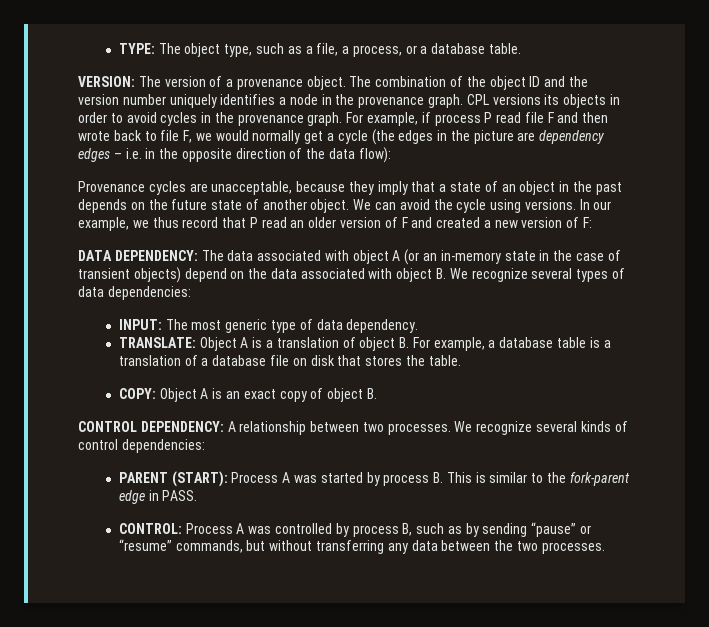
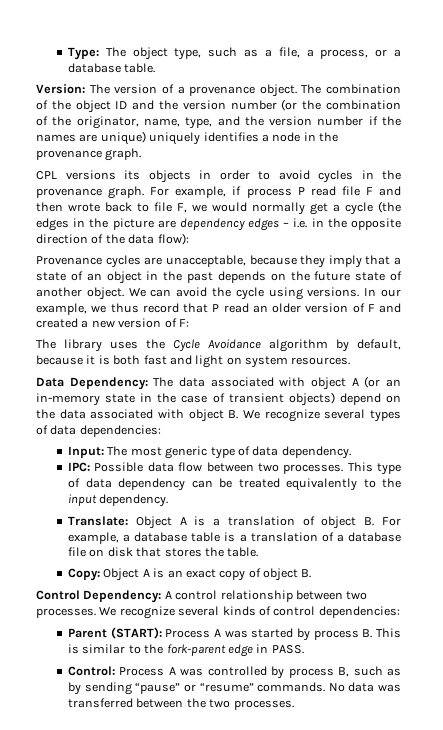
- TYPE: The object type, such as a file, a process, or a database table.
+ Type: The object type, such as a file, a process, or a database table.
- VERSION: The version of a provenance object.
+ Version: The version of a provenance object.
- The combination of the object ID and the version number uniquely identifies a node in the provenance graph. CPL versions its objects in order to avoid cycles in the provenance graph.
+ The combination of the object ID and the version number (or the combination of the originator, name, type, and the version number if the names are unique) uniquely identifies a node in the provenance graph.
+ CPL versions its objects in order to avoid cycles in the provenance graph.
- DATA DEPENDENCY: The data associated with object A (or an in-memory state in the case of transient objects) depend on the data associated with object B. We recognize several types of data dependencies:
+ The library uses the Cycle Avoidance algorithm by default, because it is both fast and light on system resources.
+ Data Dependency: The data associated with object A (or an in-memory state in the case of transient objects) depend on the data associated with object B. We recognize several types of data dependencies:
- INPUT: The most generic type of data dependency.
+ Input: The most generic type of data dependency.
- TRANSLATE: Object A is a translation of object B. For example, a database table is a translation of a database file on disk that stores the table.
+ IPC: Possible data flow between two processes. This type of data dependency can be treated equivalently to the input dependency.
+ Translate: Object A is a translation of object B. For example, a database table is a translation of a database file on disk that stores the table.
- COPY: Object A is an exact copy of object B.
+ Copy: Object A is an exact copy of object B.
- CONTROL DEPENDENCY: A relationship between two processes.
+ Control Dependency: A control relationship between two processes.
- PARENT (START): Process A was started by process B. This is similar to the fork-parent edge in PASS.
+ Parent (START): Process A was started by process B. This is similar to the fork-parent edge in PASS.
- CONTROL: Process A was controlled by process B, such as by sending “pause” or “resume” commands, but without transferring any data between the two processes.
+ Control: Process A was controlled by process B, such as by sending “pause” or “resume” commands. No data was transferred between the two processes.

